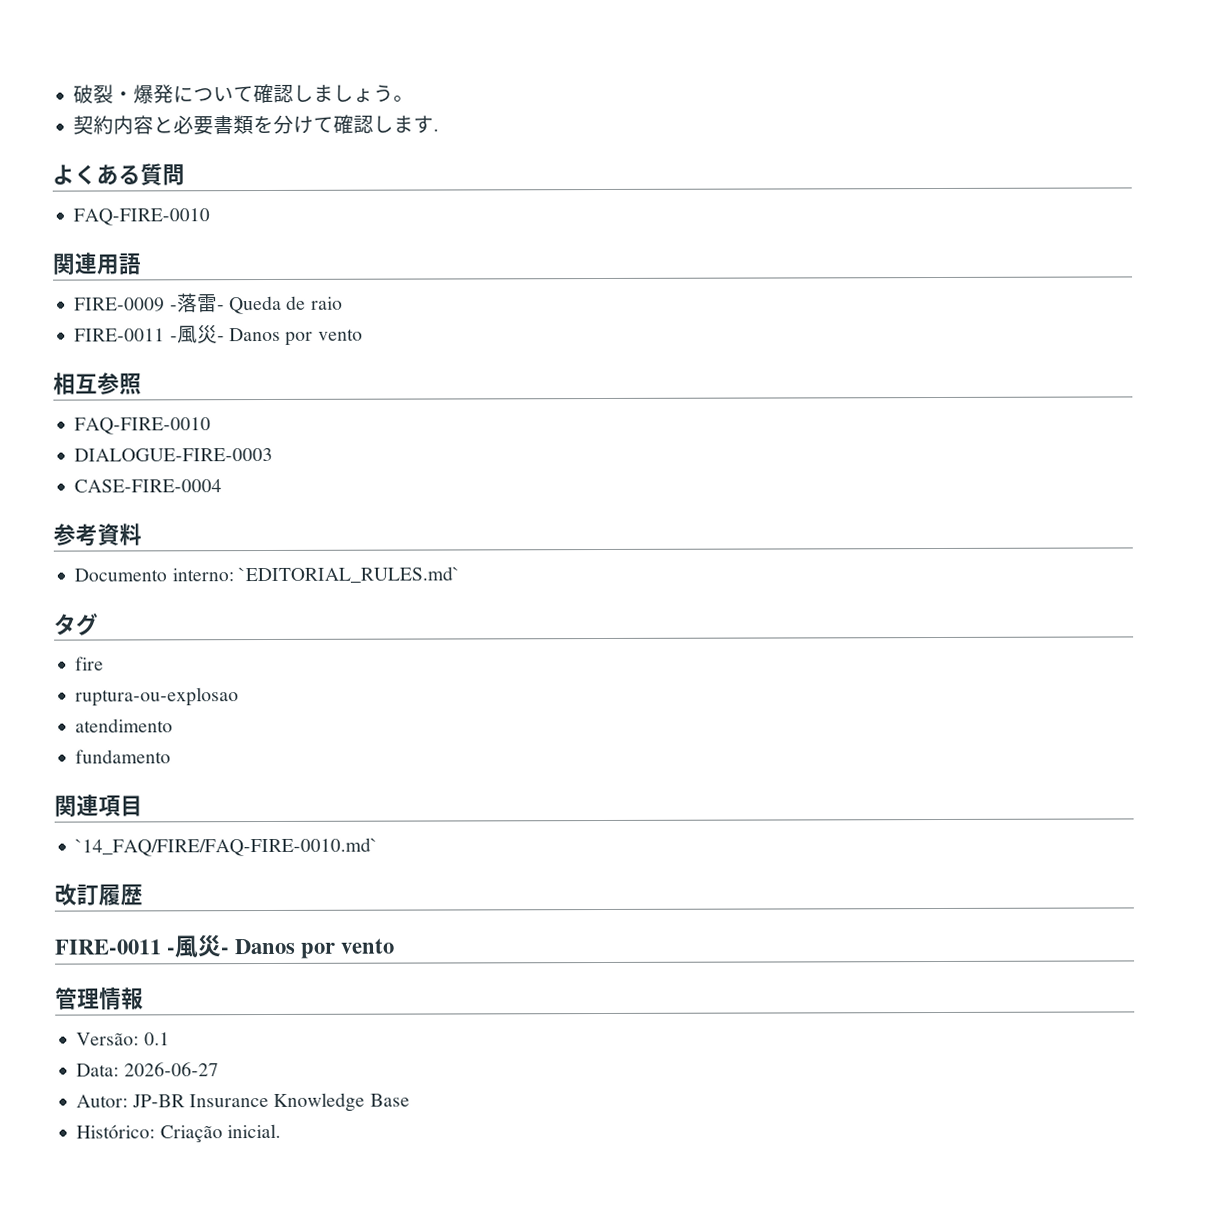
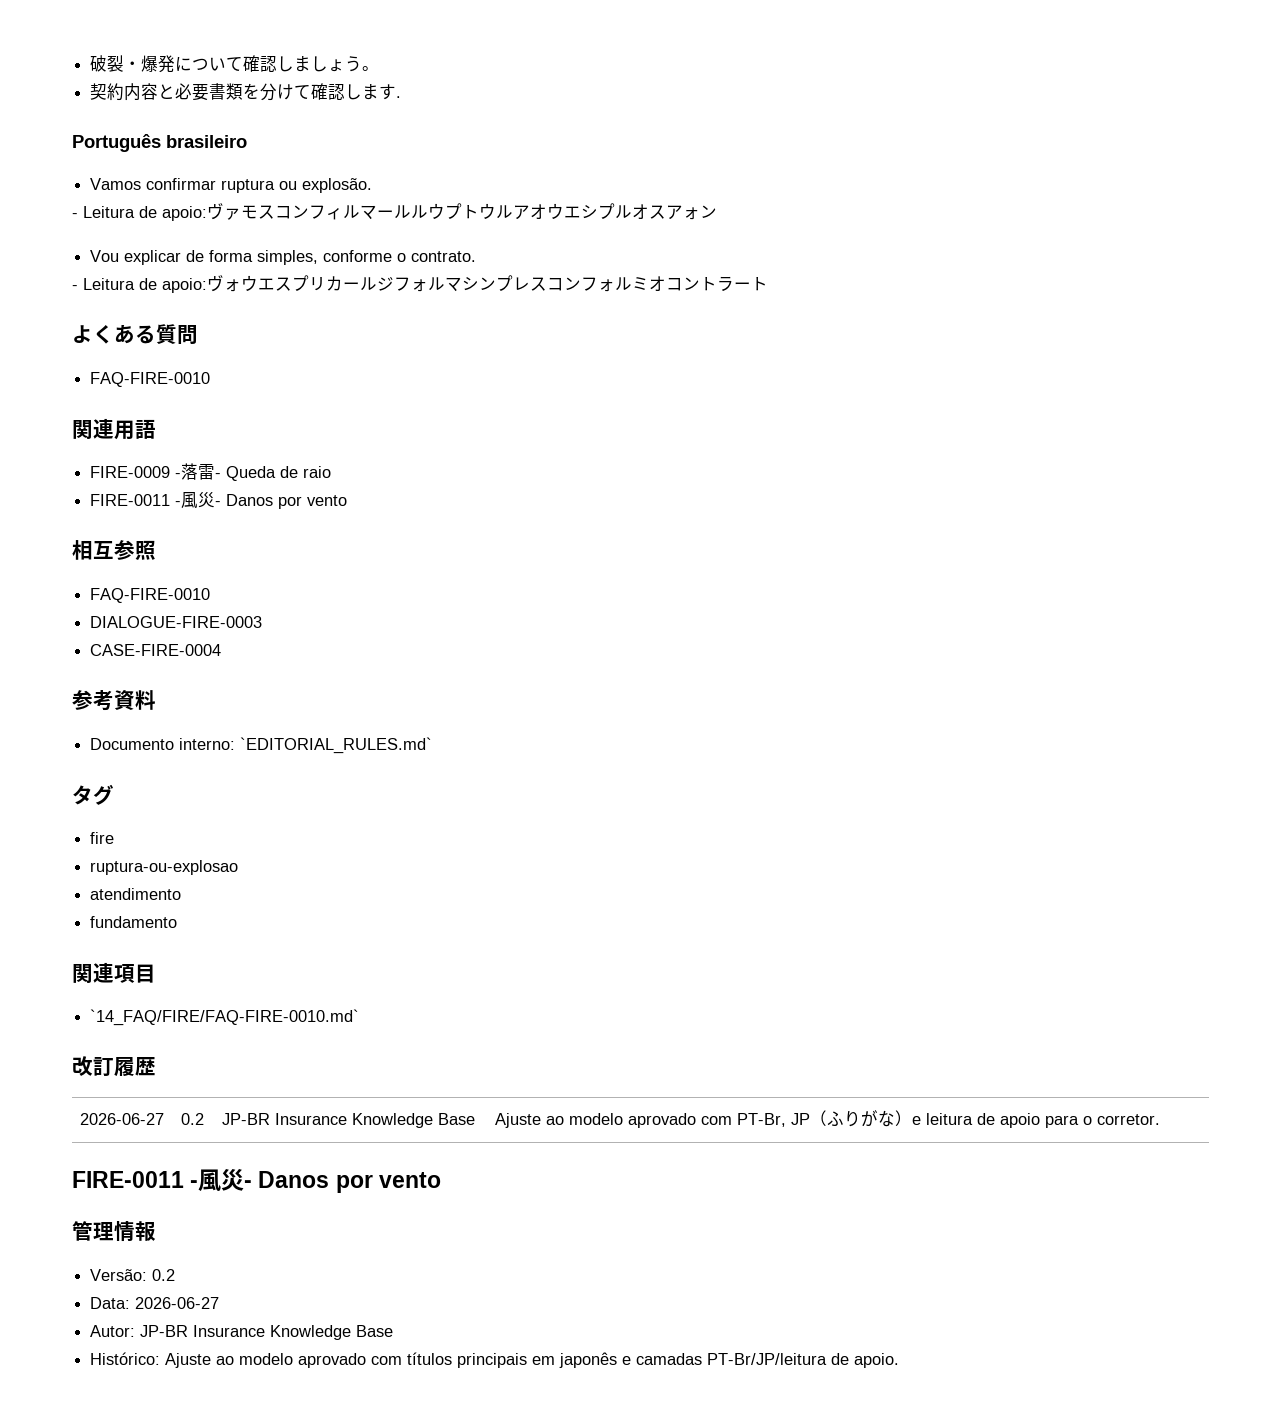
+ Português brasileiro
+ Vamos confirmar ruptura ou explosão.
+ - Leitura de apoio:ヴァモスコンフィルマールルウプトウルアオウエシプルオスアォン
+ Vou explicar de forma simples, conforme o contrato.
+ - Leitura de apoio:ヴォウエスプリカールジフォルマシンプレスコンフォルミオコントラート
+ 2026-06-27 | 0.2 | JP-BR Insurance Knowledge Base | Ajuste ao modelo aprovado com PT-Br, JP（ふりがな）e leitura de apoio para o corretor.
- Versão: 0.1
+ Versão: 0.2
- Histórico: Criação inicial.
+ Histórico: Ajuste ao modelo aprovado com títulos principais em japonês e camadas PT-Br/JP/leitura de apoio.

